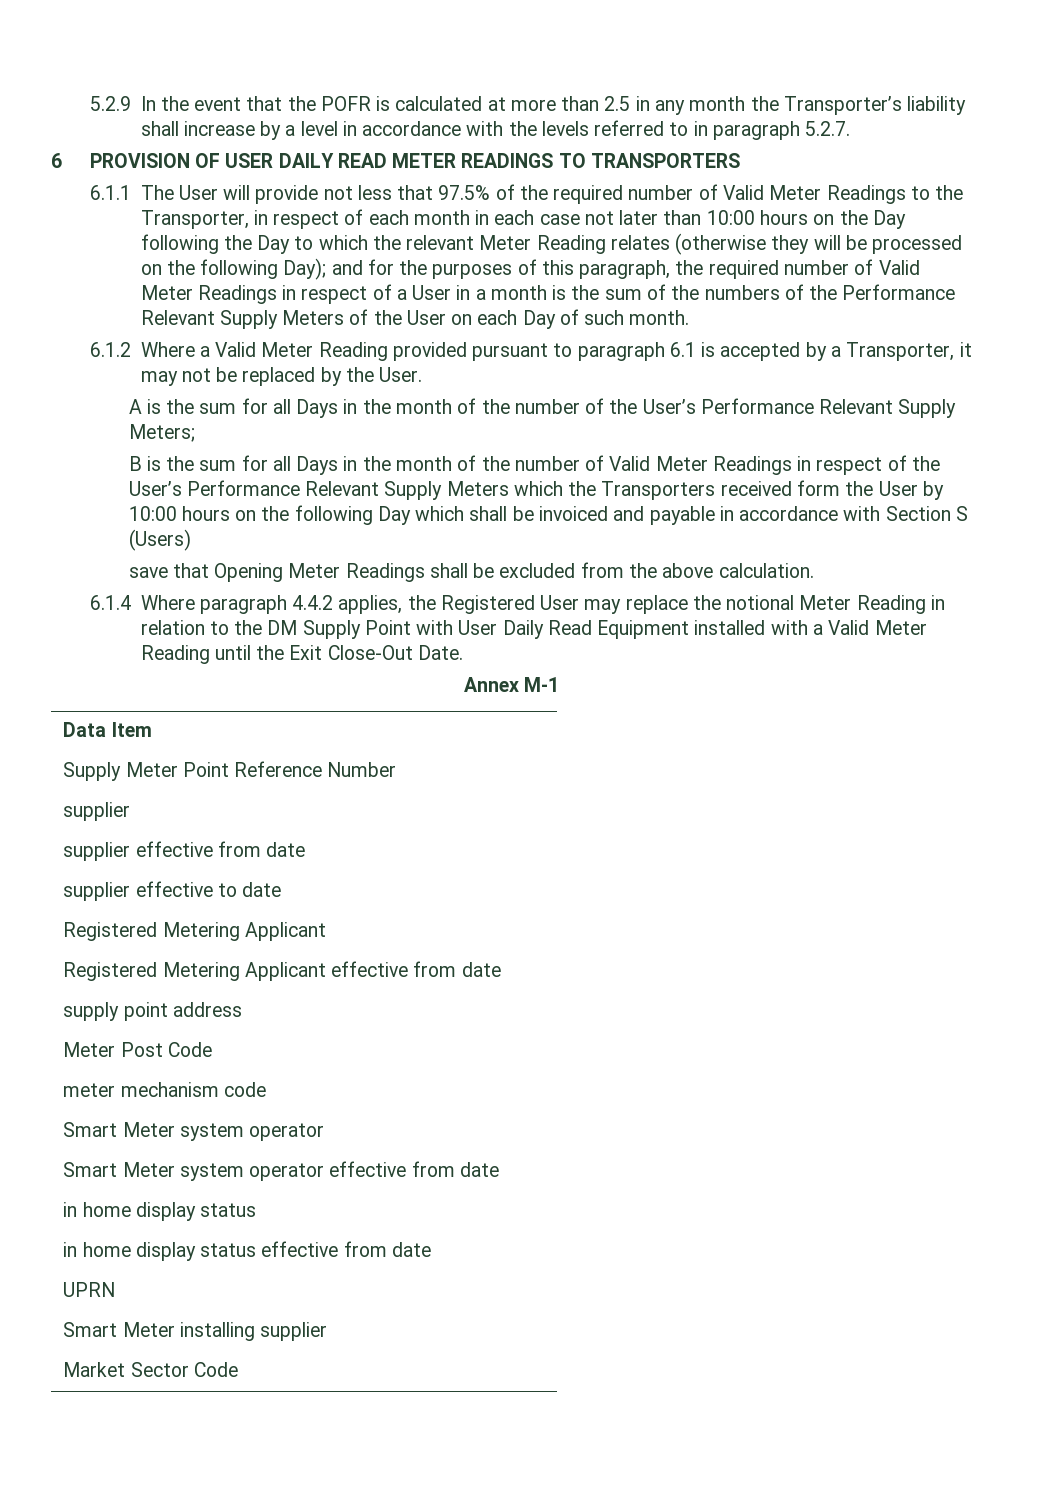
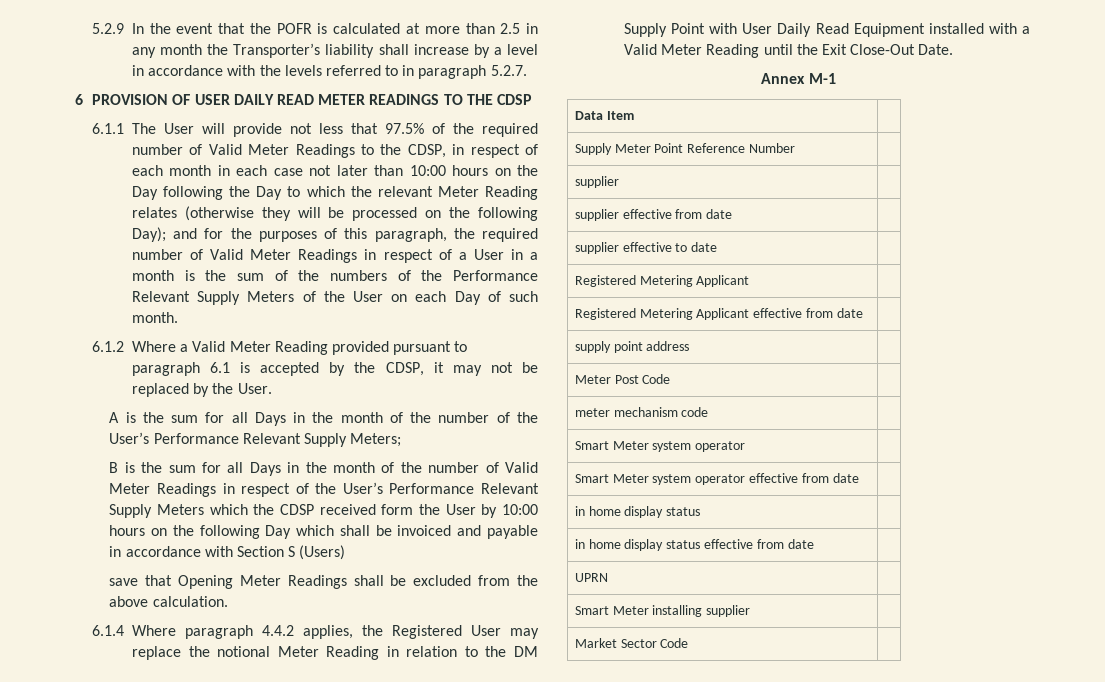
- 6 PROVISION OF USER DAILY READ METER READINGS TO TRANSPORTERS
+ 6 PROVISION OF USER DAILY READ METER READINGS TO THE CDSP
- 6.1.1 The User will provide not less that 97.5% of the required number of Valid Meter Readings to the Transporter, in respect of each month in each case not later than 10:00 hours on the Day following the Day to which the relevant Meter Reading relates (otherwise they will be processed on the following Day);
+ 6.1.1 The User will provide not less that 97.5% of the required number of Valid Meter Readings to the CDSP, in respect of each month in each case not later than 10:00 hours on the Day following the Day to which the relevant Meter Reading relates (otherwise they will be processed on the following Day);
- 6.1.2 Where a Valid Meter Reading provided pursuant to paragraph 6.1 is accepted by a Transporter, it may not be replaced by the User.
+ 6.1.2 Where a Valid Meter Reading provided pursuant to paragraph 6.1 is accepted by the CDSP, it may not be replaced by the User.
- B is the sum for all Days in the month of the number of Valid Meter Readings in respect of the User’s Performance Relevant Supply Meters which the Transporters received form the User by 10:00 hours on the following Day which shall be invoiced and payable in accordance with Section S (Users)
+ B is the sum for all Days in the month of the number of Valid Meter Readings in respect of the User’s Performance Relevant Supply Meters which the CDSP received form the User by 10:00 hours on the following Day which shall be invoiced and payable in accordance with Section S (Users)

